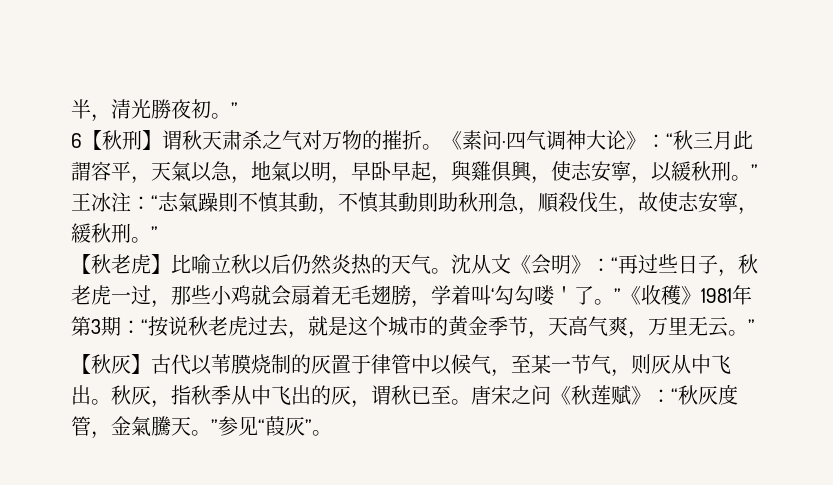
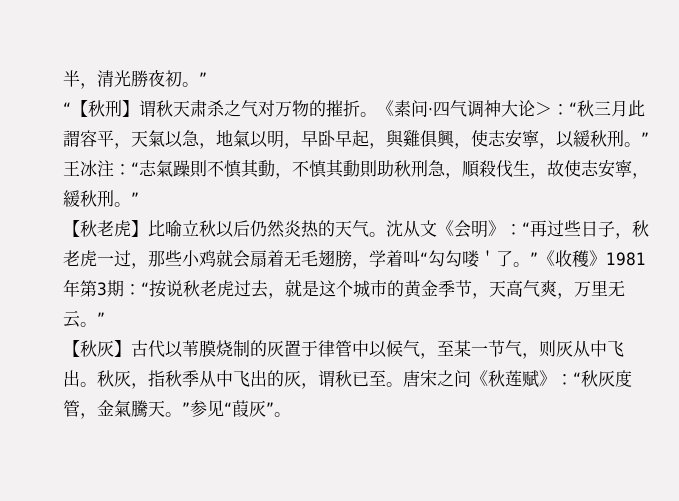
- 6【秋刑】谓秋天肃杀之气对万物的摧折。
+ “【秋刑】谓秋天肃杀之气对万物的摧折。
- 《素问·四气调神大论》：“秋三月此謂容平，天氣以急，地氣以明，早卧早起，與雞俱興，使志安寧，以緩秋刑。”王冰注：“志氣躁則不慎其動，不慎其動則助秋刑急，順殺伐生，故使志安寧，緩秋刑。”
+ 《素问·四气调神大论＞：“秋三月此謂容平，天氣以急，地氣以明，早卧早起，與雞俱興，使志安寧，以緩秋刑。”王冰注：“志氣躁則不慎其動，不慎其動則助秋刑急，順殺伐生，故使志安寧，緩秋刑。”
- 沈从文《会明》：“再过些日子，秋老虎一过，那些小鸡就会扇着无毛翅膀，学着叫‘勾勾喽＇了。”《收穫》1981年第3期：“按说秋老虎过去，就是这个城市的黄金季节，天高气爽，万里无云。”
+ 沈从文《会明》：“再过些日子，秋老虎一过，那些小鸡就会扇着无毛翅膀，学着叫“勾勾喽＇了。”《收穫》1981年第3期：“按说秋老虎过去，就是这个城市的黄金季节，天高气爽，万里无云。”

